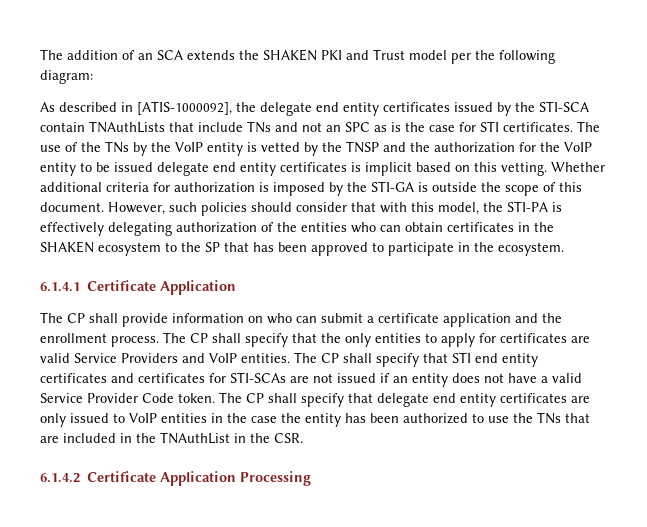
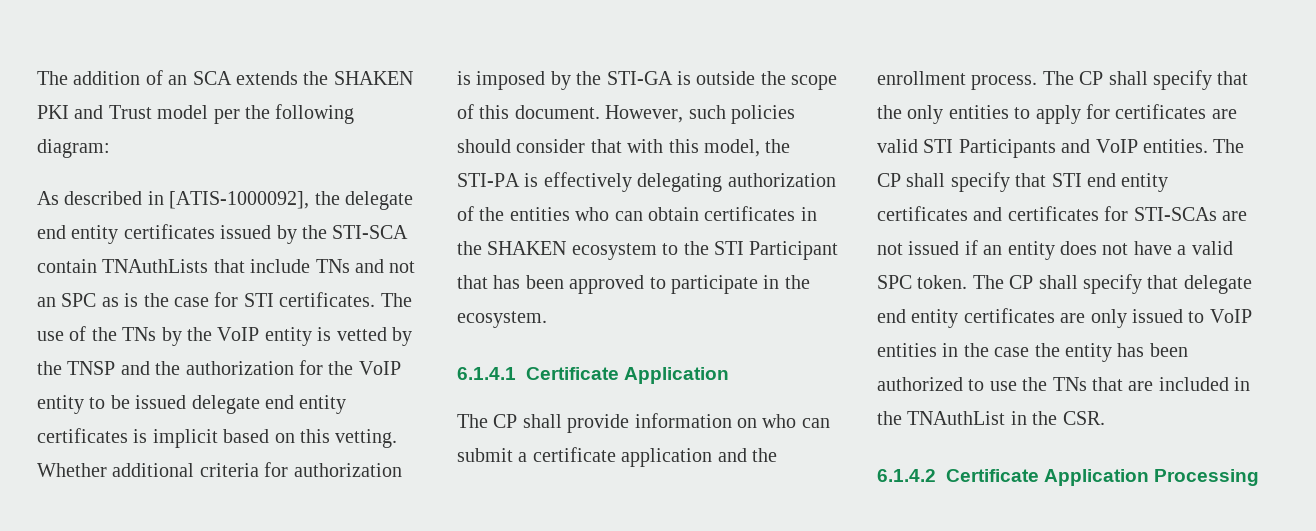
- However, such policies should consider that with this model, the STI-PA is effectively delegating authorization of the entities who can obtain certificates in the SHAKEN ecosystem to the SP that has been approved to participate in the ecosystem.
+ However, such policies should consider that with this model, the STI-PA is effectively delegating authorization of the entities who can obtain certificates in the SHAKEN ecosystem to the STI Participant that has been approved to participate in the ecosystem.
- The CP shall specify that the only entities to apply for certificates are valid Service Providers and VoIP entities.
+ The CP shall specify that the only entities to apply for certificates are valid STI Participants and VoIP entities.
- The CP shall specify that STI end entity certificates and certificates for STI-SCAs are not issued if an entity does not have a valid Service Provider Code token.
+ The CP shall specify that STI end entity certificates and certificates for STI-SCAs are not issued if an entity does not have a valid SPC token.

